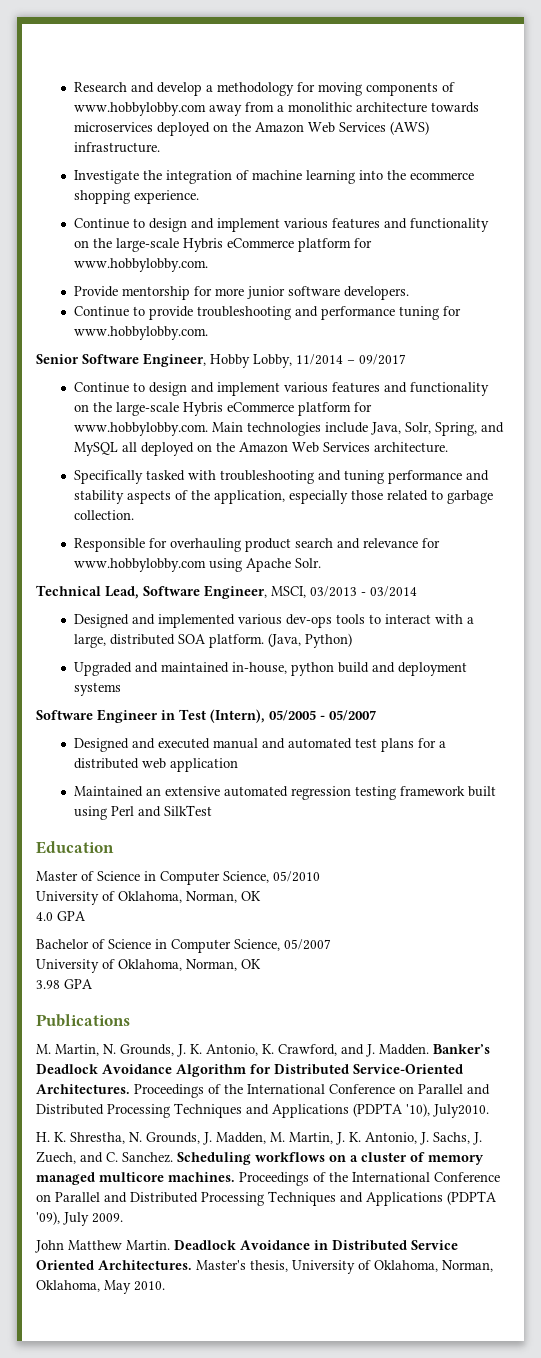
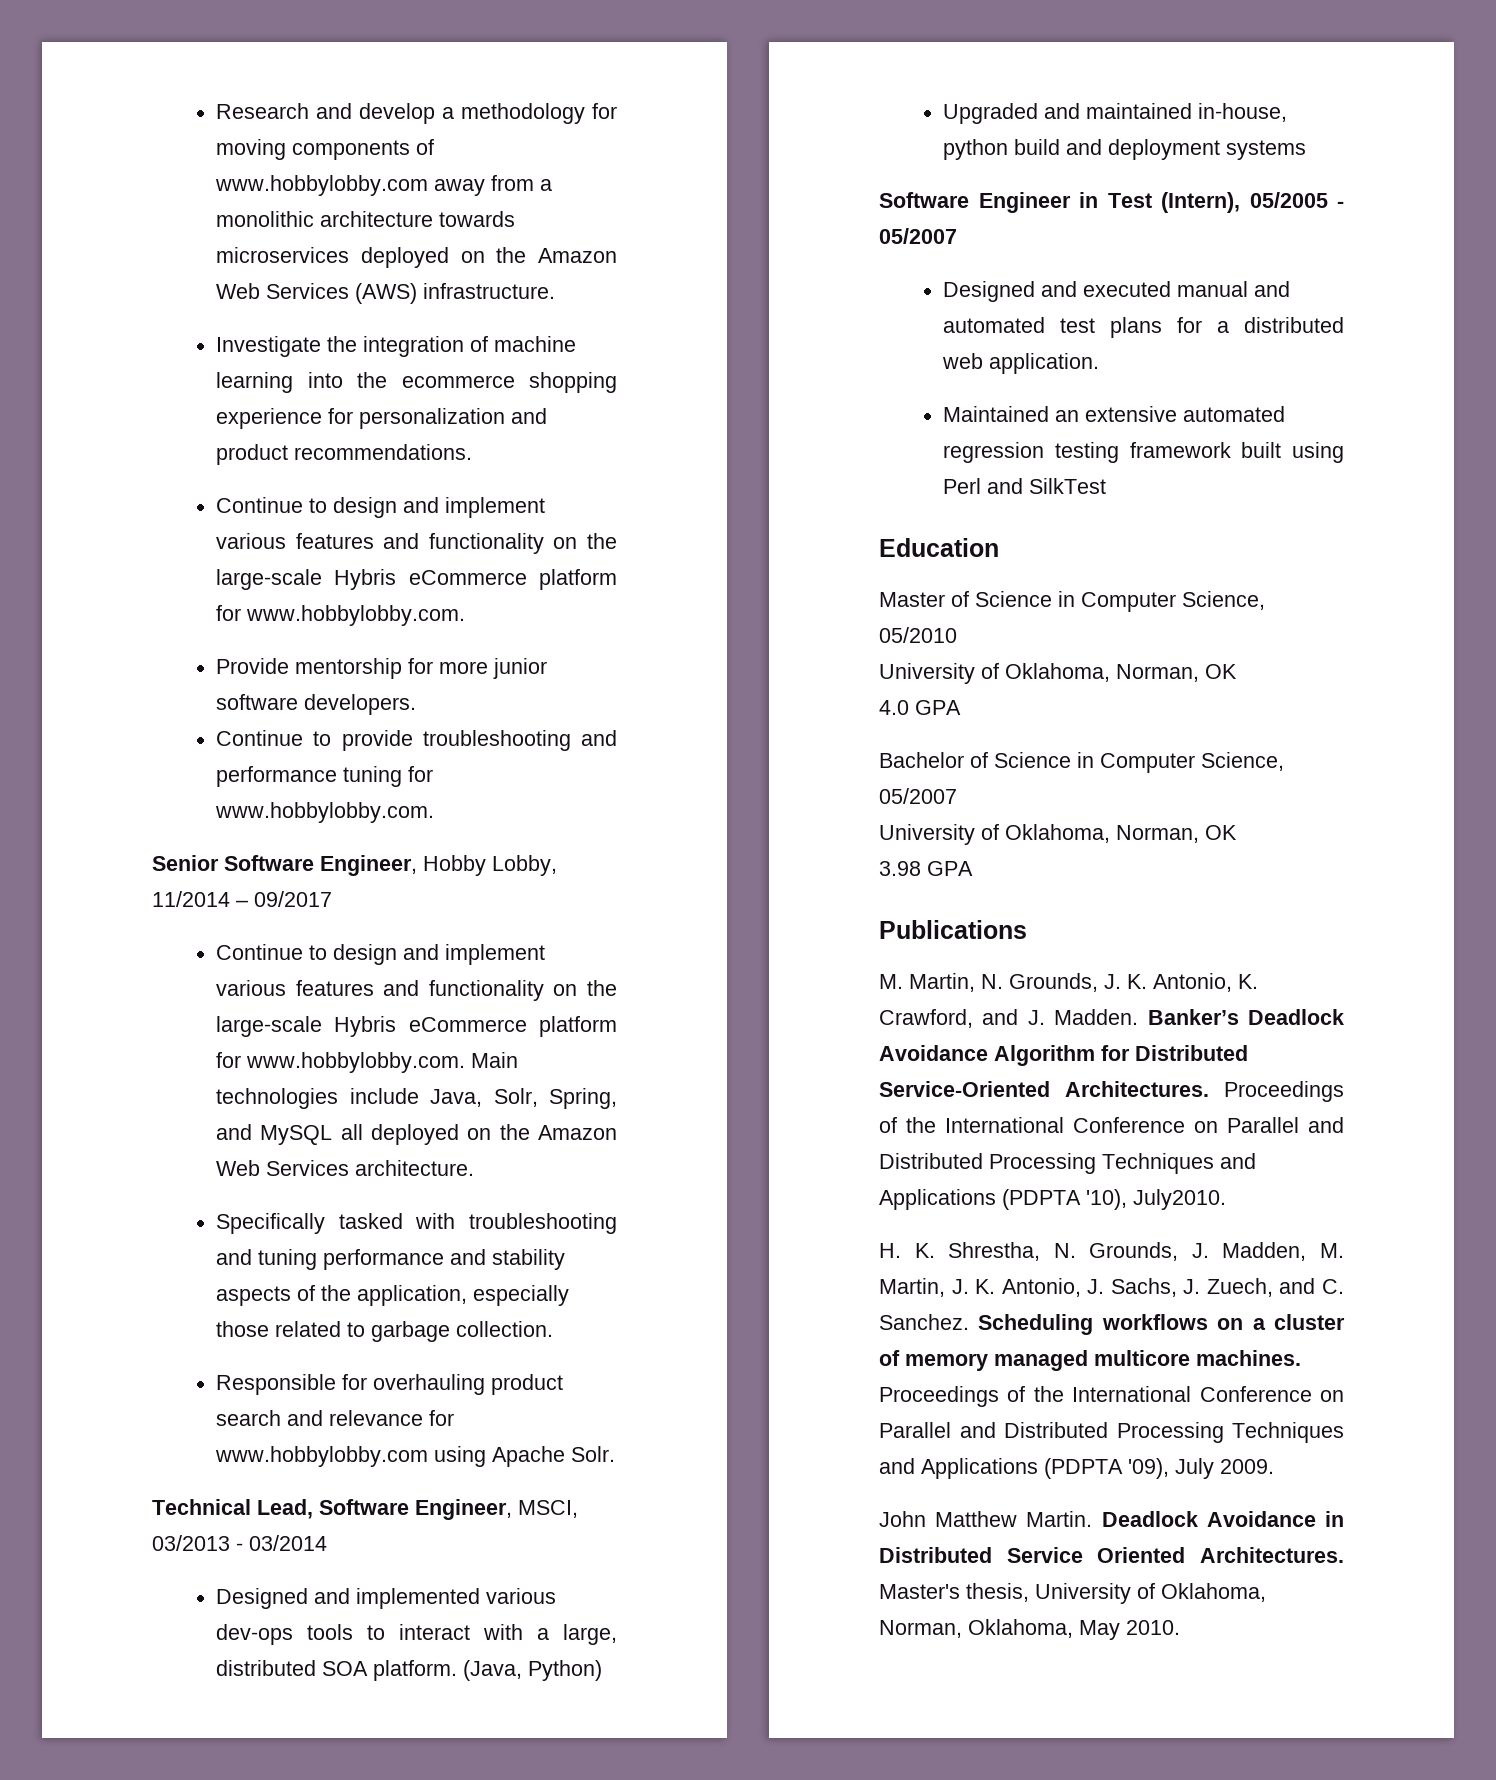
- Investigate the integration of machine learning into the ecommerce shopping experience.
+ Investigate the integration of machine learning into the ecommerce shopping experience for personalization and product recommendations.
- Designed and executed manual and automated test plans for a distributed web application
+ Designed and executed manual and automated test plans for a distributed web application.

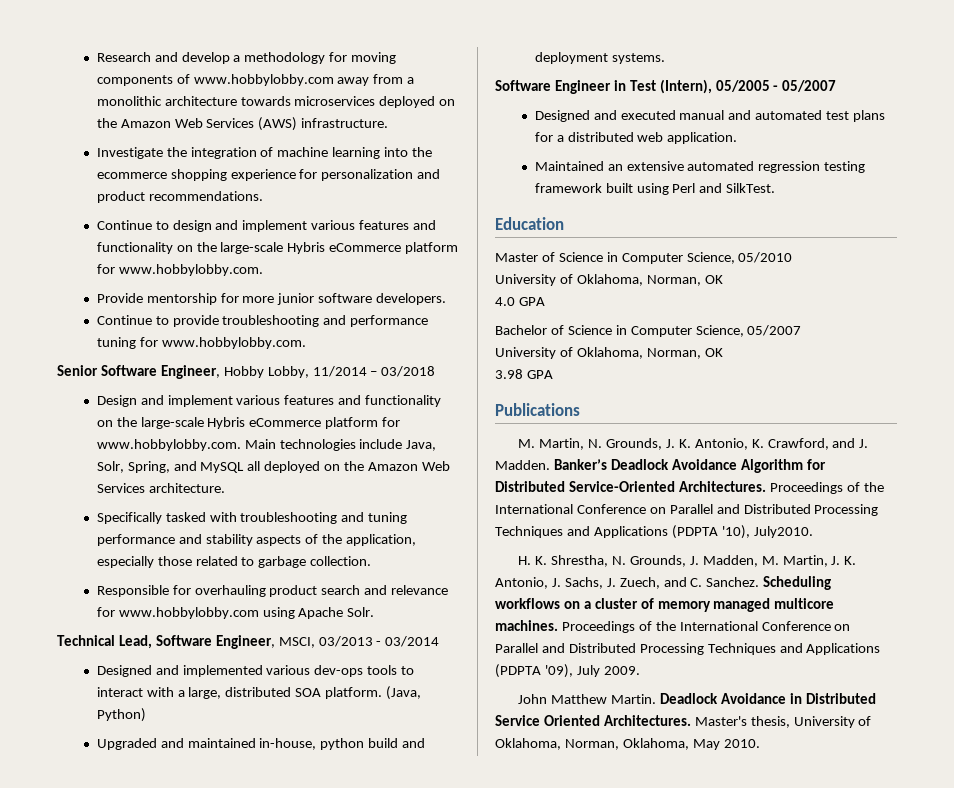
- Senior Software Engineer, Hobby Lobby, 11/2014 – 09/2017
- Continue to design and implement various features and functionality on the large-scale Hybris eCommerce platform for www.hobbylobby.com. Main technologies include Java, Solr, Spring, and MySQL all deployed on the Amazon Web Services architecture.
+ Senior Software Engineer, Hobby Lobby, 11/2014 – 03/2018
+ Design and implement various features and functionality on the large-scale Hybris eCommerce platform for www.hobbylobby.com. Main technologies include Java, Solr, Spring, and MySQL all deployed on the Amazon Web Services architecture.
- Upgraded and maintained in-house, python build and deployment systems
+ Upgraded and maintained in-house, python build and deployment systems.
- Maintained an extensive automated regression testing framework built using Perl and SilkTest
+ Maintained an extensive automated regression testing framework built using Perl and SilkTest.

